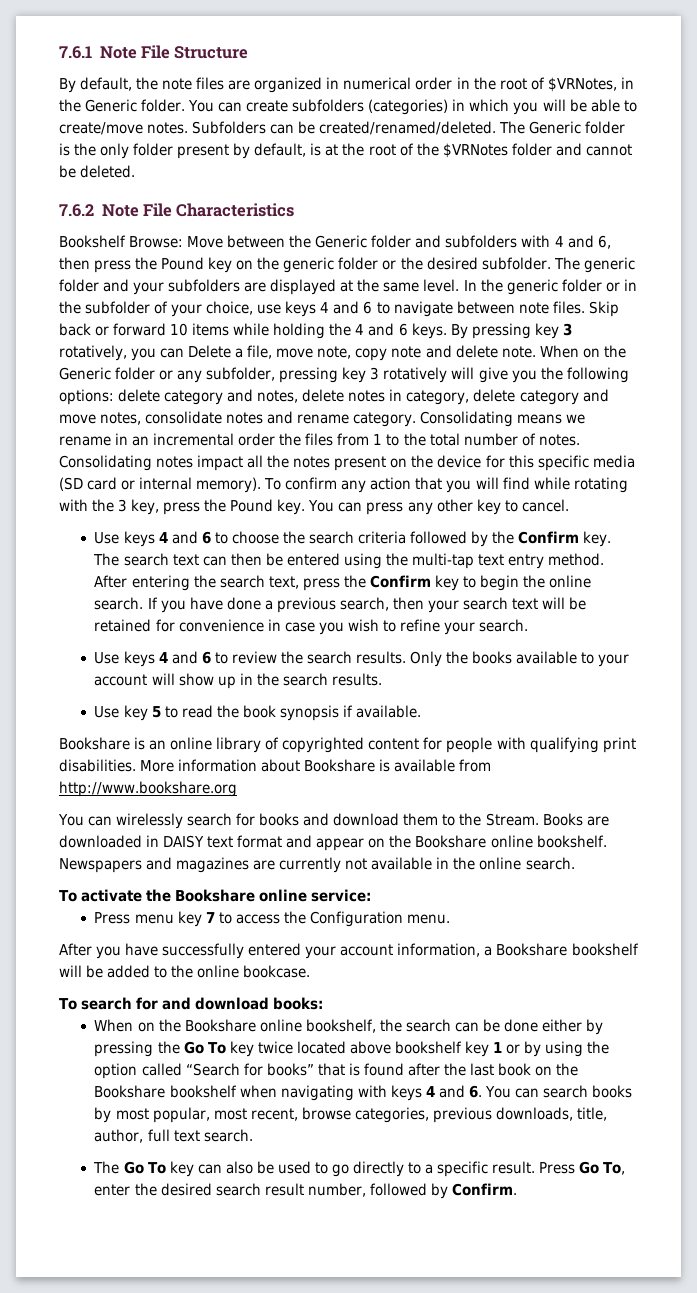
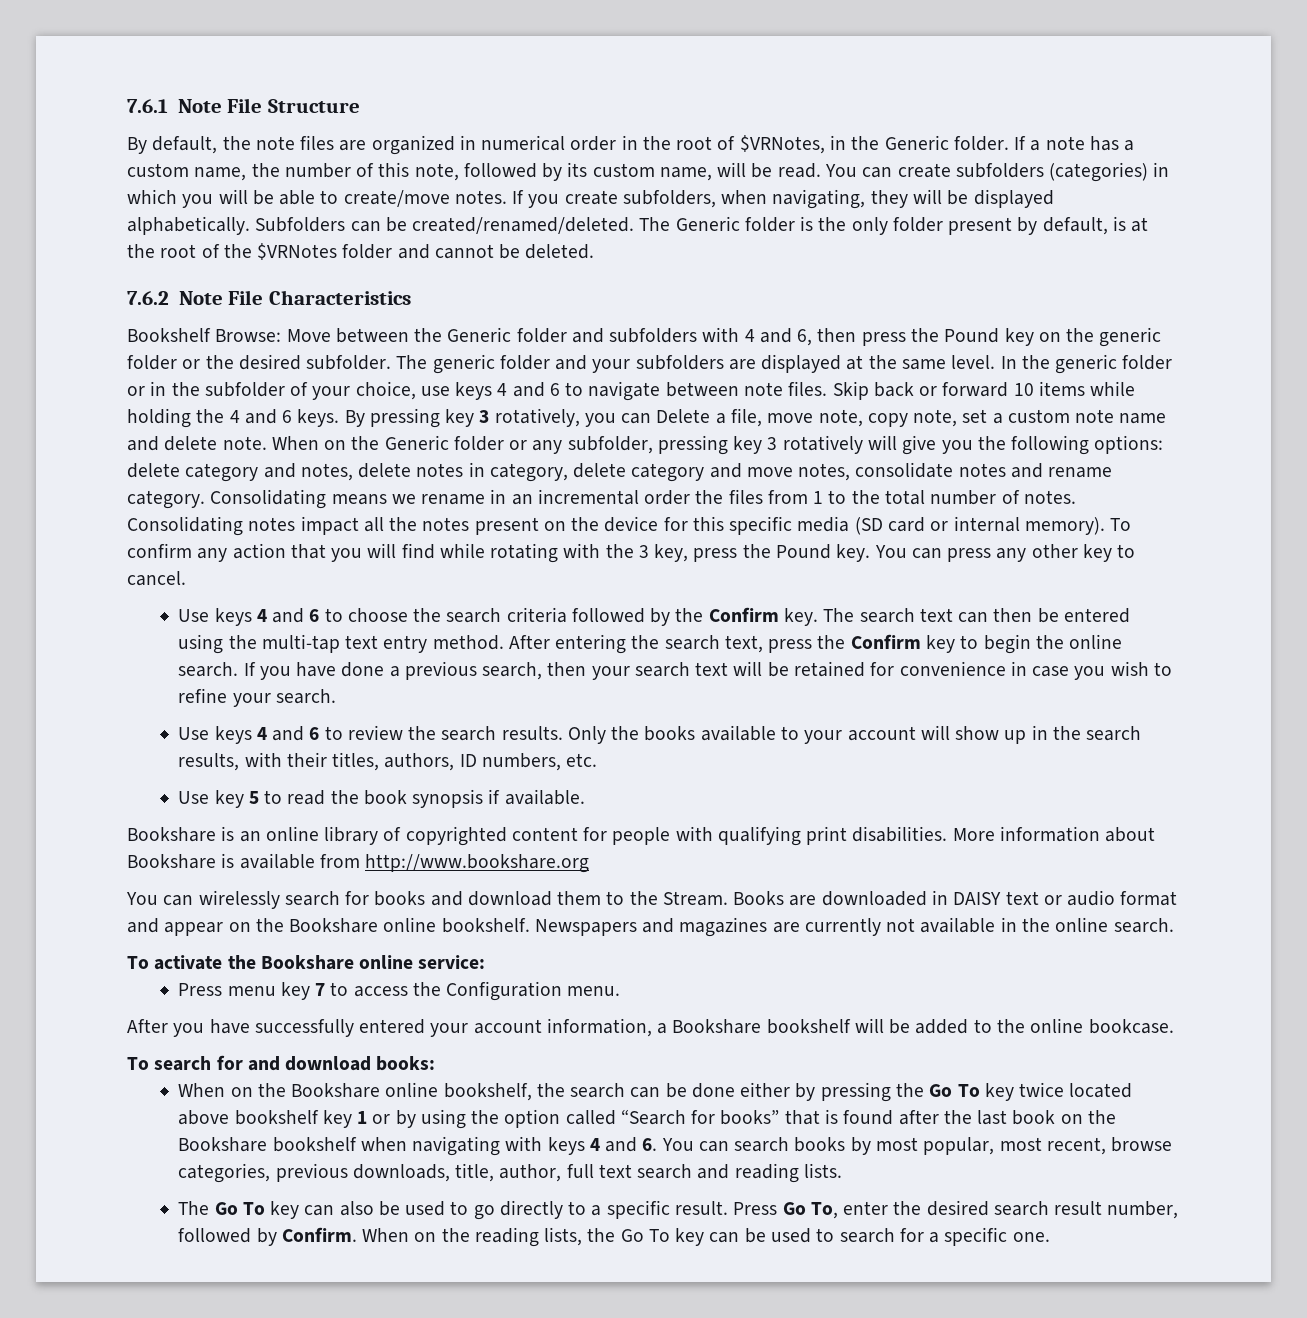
+ If a note has a custom name, the number of this note, followed by its custom name, will be read.
+ If you create subfolders, when navigating, they will be displayed alphabetically.
- By pressing key 3 rotatively, you can Delete a file, move note, copy note and delete note.
+ By pressing key 3 rotatively, you can Delete a file, move note, copy note, set a custom note name and delete note.
- Only the books available to your account will show up in the search results.
+ Only the books available to your account will show up in the search results, with their titles, authors, ID numbers, etc.
- Books are downloaded in DAISY text format and appear on the Bookshare online bookshelf.
+ Books are downloaded in DAISY text or audio format and appear on the Bookshare online bookshelf.
- When on the Bookshare online bookshelf, the search can be done either by pressing the Go To key twice located above bookshelf key 1 or by using the option called “Search for books” that is found after the last book on the Bookshare bookshelf when navigating with keys 4 and 6. You can search books by most popular, most recent, browse categories, previous downloads, title, author, full text search.
+ When on the Bookshare online bookshelf, the search can be done either by pressing the Go To key twice located above bookshelf key 1 or by using the option called “Search for books” that is found after the last book on the Bookshare bookshelf when navigating with keys 4 and 6. You can search books by most popular, most recent, browse categories, previous downloads, title, author, full text search and reading lists.
+ When on the reading lists, the Go To key can be used to search for a specific one.

